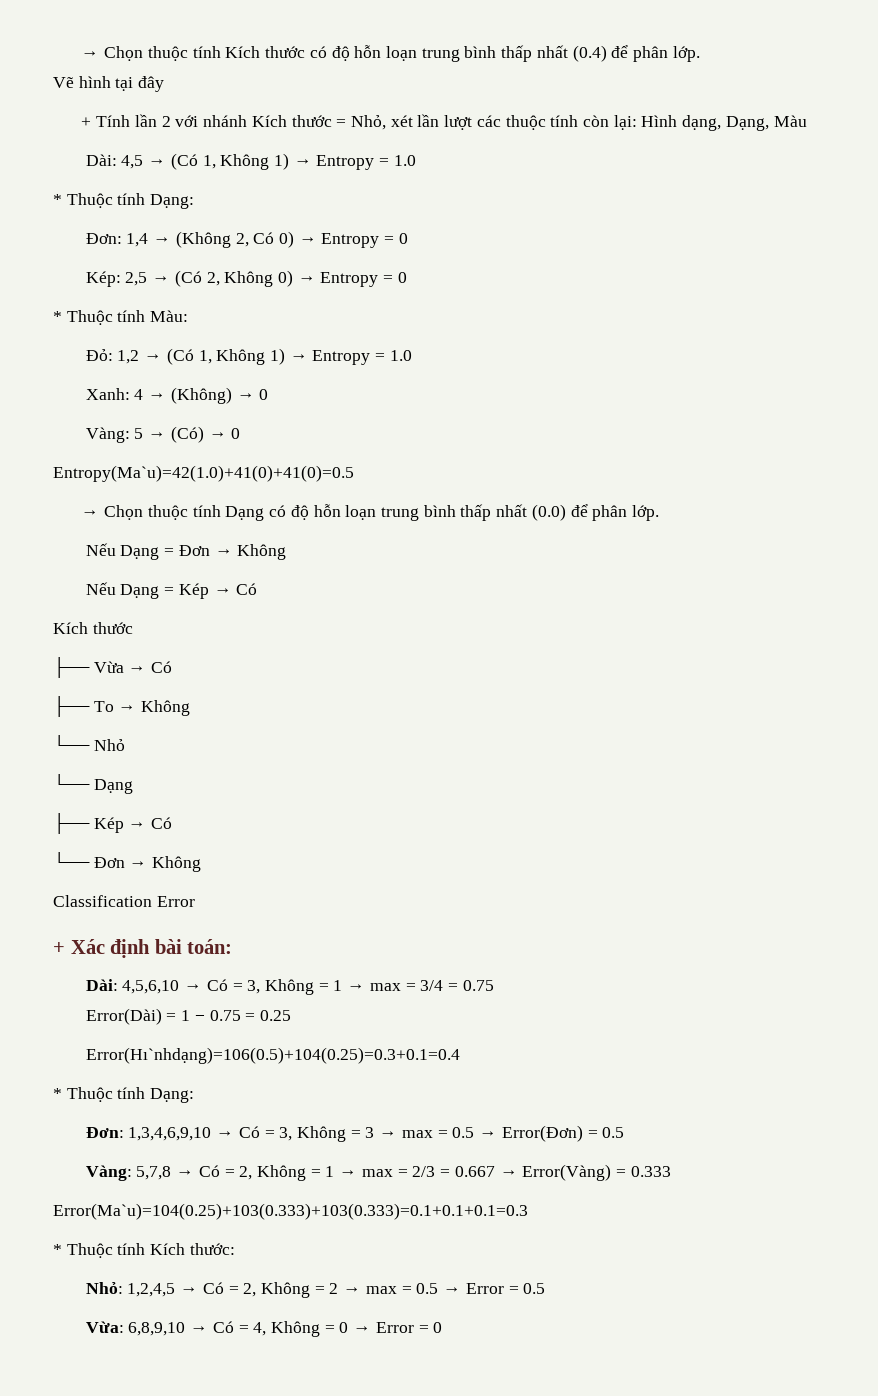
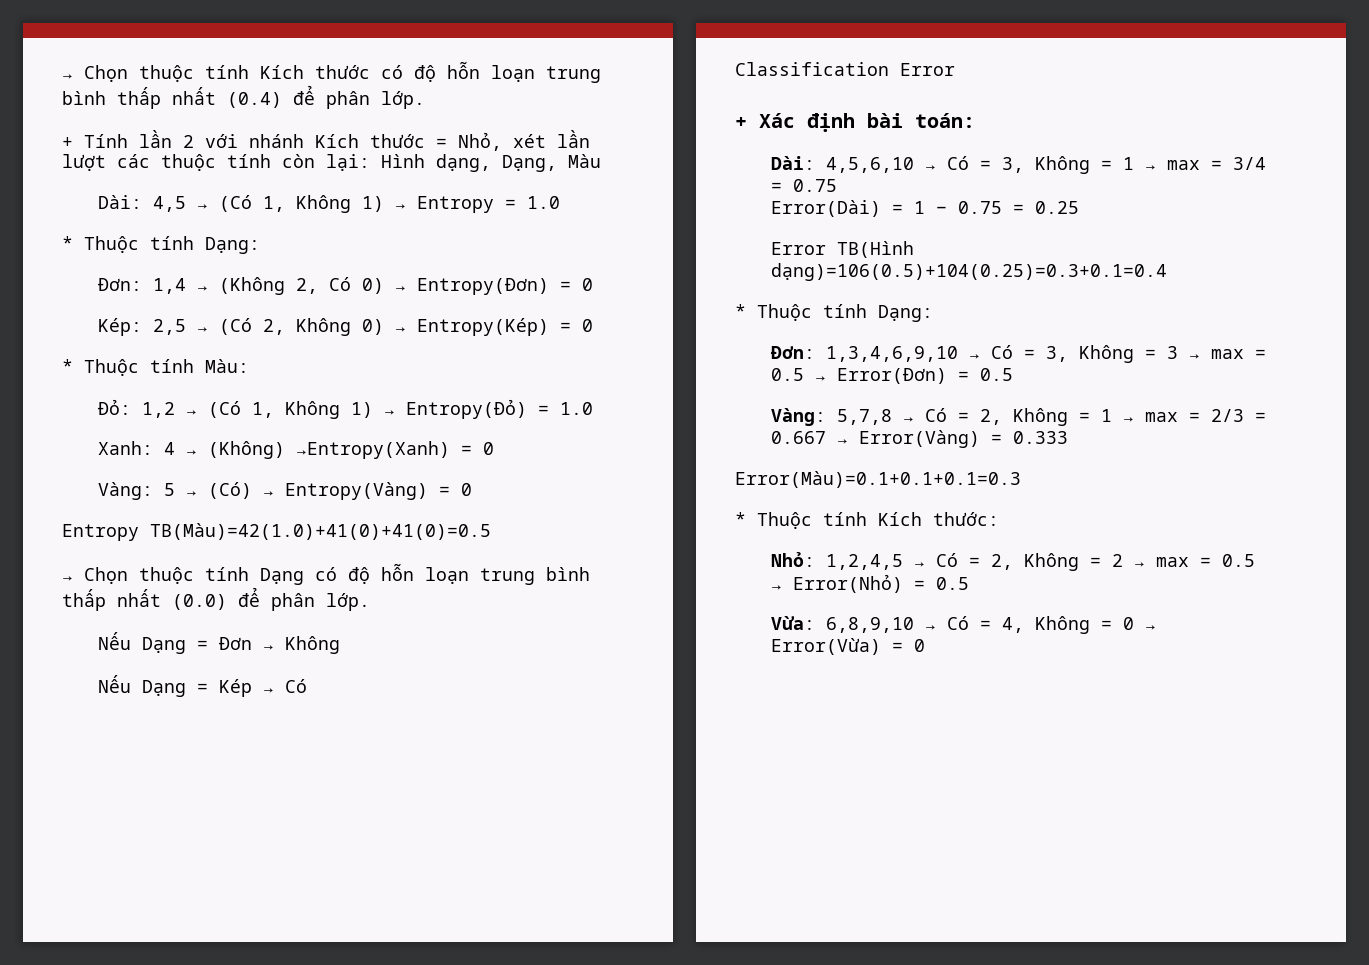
- Vẽ hình tại đây
- Đơn: 1,4 → (Không 2, Có 0) → Entropy = 0
+ Đơn: 1,4 → (Không 2, Có 0) → Entropy(Đơn) = 0
- Kép: 2,5 → (Có 2, Không 0) → Entropy = 0
+ Kép: 2,5 → (Có 2, Không 0) → Entropy(Kép) = 0
- Đỏ: 1,2 → (Có 1, Không 1) → Entropy = 1.0
+ Đỏ: 1,2 → (Có 1, Không 1) → Entropy(Đỏ) = 1.0
- Xanh: 4 → (Không) → 0
+ Xanh: 4 → (Không) →Entropy(Xanh) = 0
- Vàng: 5 → (Có) → 0
- Entropy(Maˋu)=42(1.0)+41(0)+41(0)=0.5
+ Vàng: 5 → (Có) → Entropy(Vàng) = 0
+ Entropy TB(Màu)=42(1.0)+41(0)+41(0)=0.5
  Nếu Dạng = Kép → Có
- Kích thước
- ├── Vừa → Có
- ├── To → Không
- └── Nhỏ
- └── Dạng
- ├── Kép → Có
- └── Đơn → Không
- Error(Hıˋnhdạng)=106(0.5)+104(0.25)=0.3+0.1=0.4
+ Error TB(Hình dạng)=106(0.5)+104(0.25)=0.3+0.1=0.4
- Error(Maˋu)=104(0.25)+103(0.333)+103(0.333)=0.1+0.1+0.1=0.3
+ Error(Màu)=0.1+0.1+0.1=0.3
- Nhỏ: 1,2,4,5 → Có = 2, Không = 2 → max = 0.5 → Error = 0.5
+ Nhỏ: 1,2,4,5 → Có = 2, Không = 2 → max = 0.5 → Error(Nhỏ) = 0.5
- Vừa: 6,8,9,10 → Có = 4, Không = 0 → Error = 0
+ Vừa: 6,8,9,10 → Có = 4, Không = 0 → Error(Vừa) = 0

